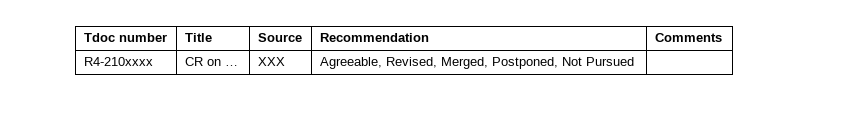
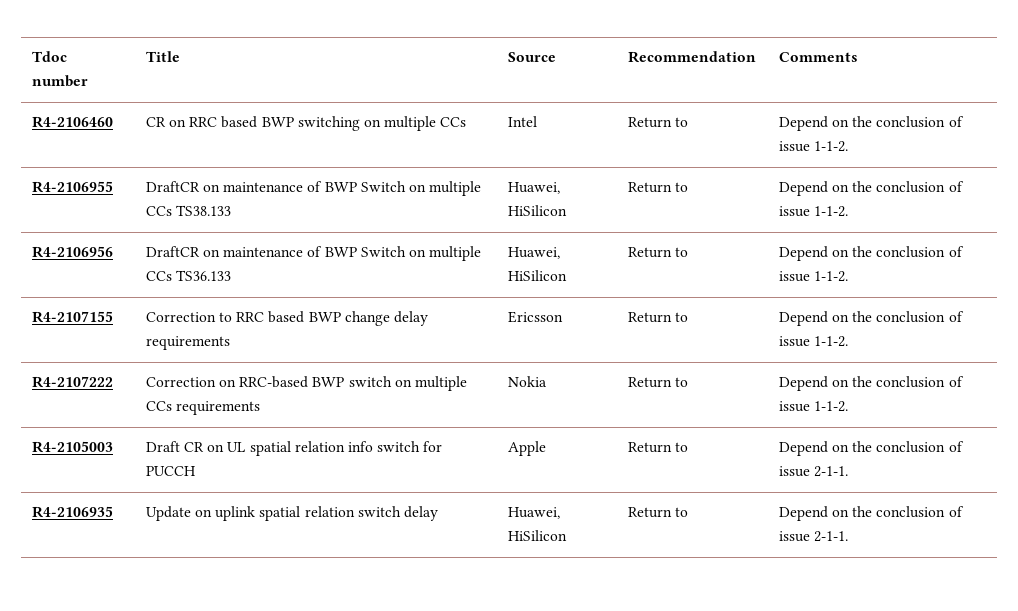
- R4-210xxxx | CR on … | XXX | Agreeable, Revised, Merged, Postponed, Not Pursued |
+ R4-2106460 | CR on RRC based BWP switching on multiple CCs | Intel | Return to | Depend on the conclusion of issue 1-1-2.
+ R4-2106955 | DraftCR on maintenance of BWP Switch on multiple CCs TS38.133 | Huawei, HiSilicon | Return to | Depend on the conclusion of issue 1-1-2.
+ R4-2106956 | DraftCR on maintenance of BWP Switch on multiple CCs TS36.133 | Huawei, HiSilicon | Return to | Depend on the conclusion of issue 1-1-2.
+ R4-2107155 | Correction to RRC based BWP change delay requirements | Ericsson | Return to | Depend on the conclusion of issue 1-1-2.
+ R4-2107222 | Correction on RRC-based BWP switch on multiple CCs requirements | Nokia | Return to | Depend on the conclusion of issue 1-1-2.
+ R4-2105003 | Draft CR on UL spatial relation info switch for PUCCH | Apple | Return to | Depend on the conclusion of issue 2-1-1.
+ R4-2106935 | Update on uplink spatial relation switch delay | Huawei, HiSilicon | Return to | Depend on the conclusion of issue 2-1-1.

